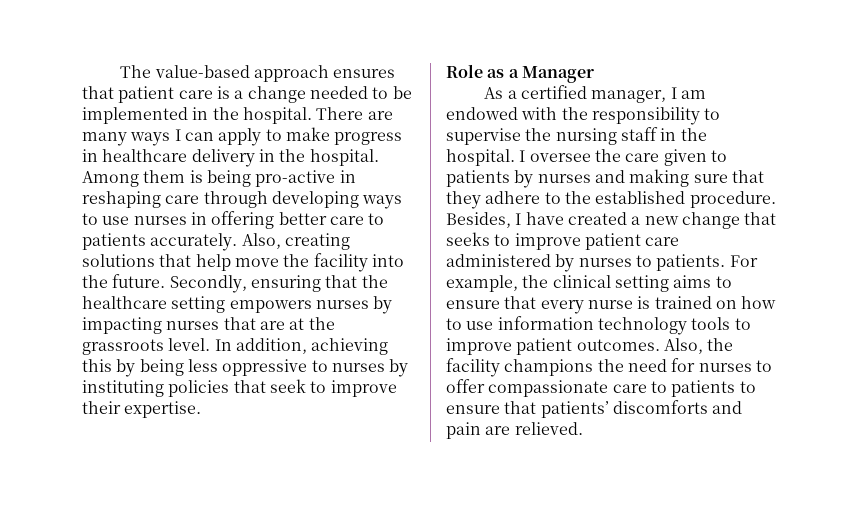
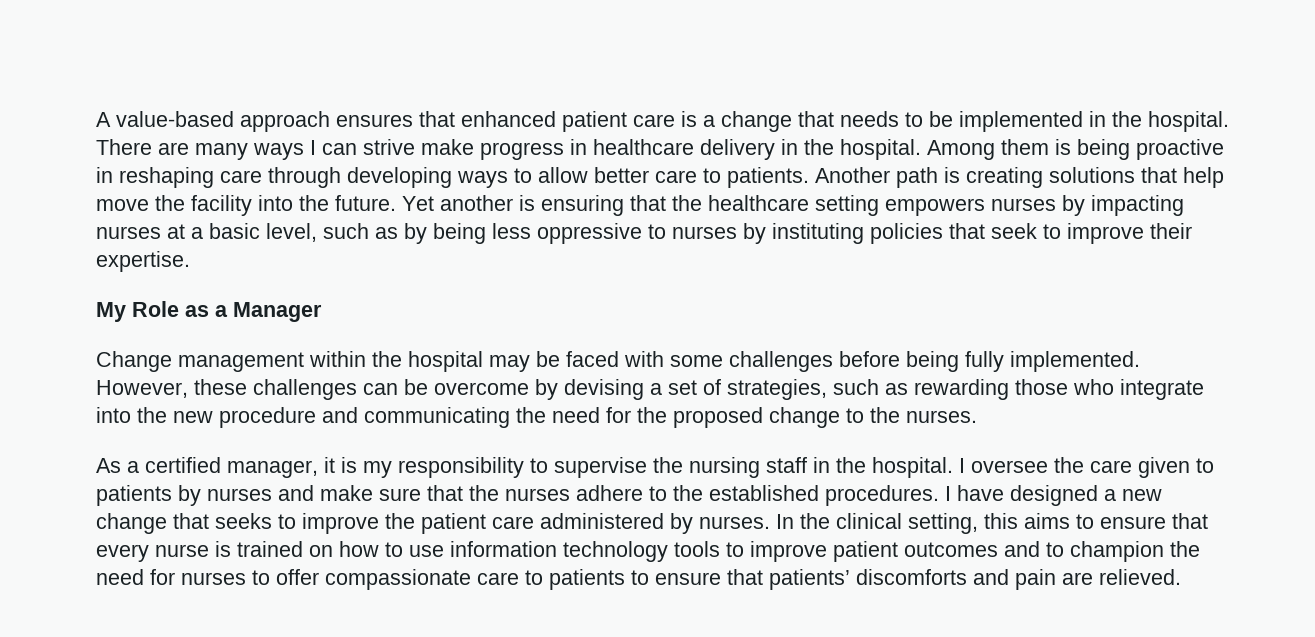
- The value-based approach ensures that patient care is a change needed to be implemented in the hospital.
+ A value-based approach ensures that enhanced patient care is a change that needs to be implemented in the hospital.
- There are many ways I can apply to make progress in healthcare delivery in the hospital.
+ There are many ways I can strive make progress in healthcare delivery in the hospital.
- Among them is being pro-active in reshaping care through developing ways to use nurses in offering better care to patients accurately. Also, creating solutions that help move the facility into the future.
+ Among them is being proactive in reshaping care through developing ways to allow better care to patients. Another path is creating solutions that help move the facility into the future.
- Secondly, ensuring that the healthcare setting empowers nurses by impacting nurses that are at the grassroots level. In addition, achieving this by being less oppressive to nurses by instituting policies that seek to improve their expertise.
+ Yet another is ensuring that the healthcare setting empowers nurses by impacting nurses at a basic level, such as by being less oppressive to nurses by instituting policies that seek to improve their expertise.
- Role as a Manager
+ My Role as a Manager
+ Change management within the hospital may be faced with some challenges before being fully implemented. However, these challenges can be overcome by devising a set of strategies, such as rewarding those who integrate into the new procedure and communicating the need for the proposed change to the nurses.
- As a certified manager, I am endowed with the responsibility to supervise the nursing staff in the hospital.
+ As a certified manager, it is my responsibility to supervise the nursing staff in the hospital.
- I oversee the care given to patients by nurses and making sure that they adhere to the established procedure. Besides, I have created a new change that seeks to improve patient care administered by nurses to patients. For example, the clinical setting aims to ensure that every nurse is trained on how to use information technology tools to improve patient outcomes. Also, the facility champions the need for nurses to offer compassionate care to patients to ensure that patients’ discomforts and pain are relieved.
+ I oversee the care given to patients by nurses and make sure that the nurses adhere to the established procedures. I have designed a new change that seeks to improve the patient care administered by nurses. In the clinical setting, this aims to ensure that every nurse is trained on how to use information technology tools to improve patient outcomes and to champion the need for nurses to offer compassionate care to patients to ensure that patients’ discomforts and pain are relieved.

